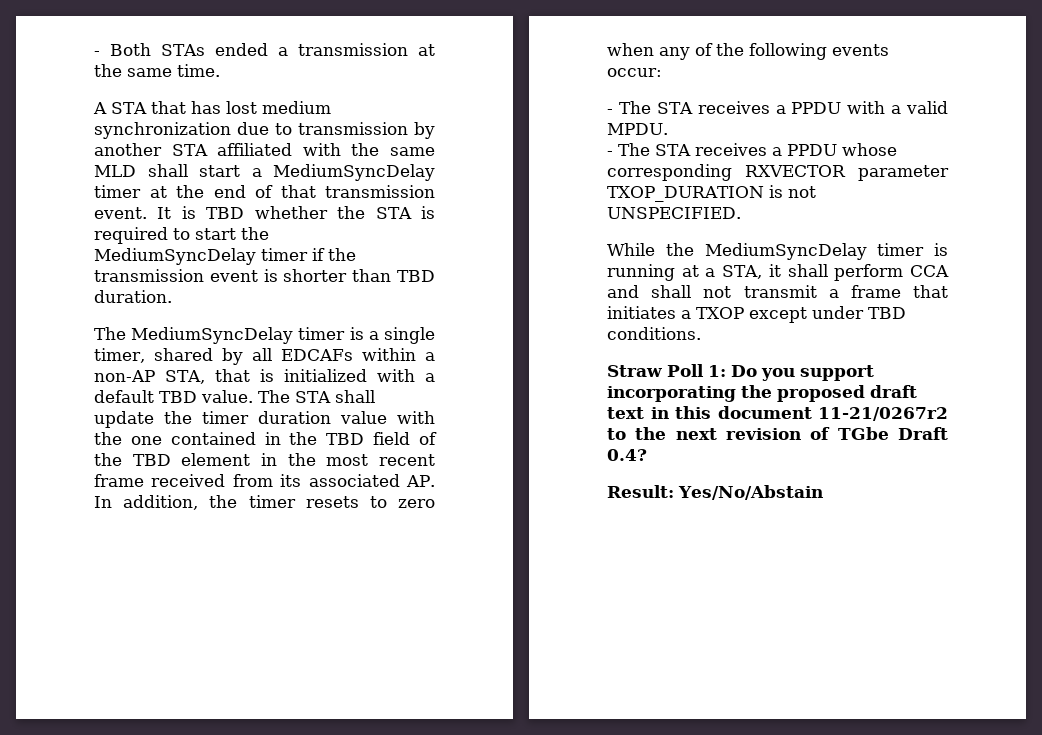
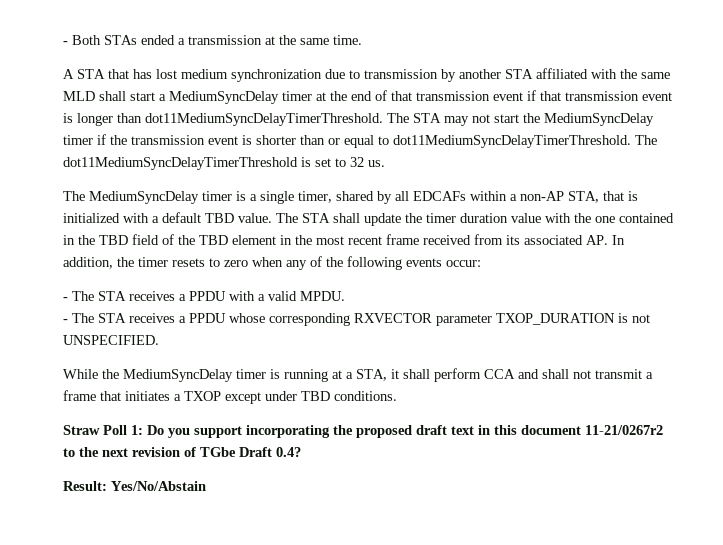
- A STA that has lost medium synchronization due to transmission by another STA affiliated with the same MLD shall start a MediumSyncDelay timer at the end of that transmission event. It is TBD whether the STA is required to start the MediumSyncDelay timer if the transmission event is shorter than TBD duration.
+ A STA that has lost medium synchronization due to transmission by another STA affiliated with the same MLD shall start a MediumSyncDelay timer at the end of that transmission event if that transmission event is longer than dot11MediumSyncDelayTimerThreshold. The STA may not start the MediumSyncDelay timer if the transmission event is shorter than or equal to dot11MediumSyncDelayTimerThreshold. The dot11MediumSyncDelayTimerThreshold is set to 32 us.

